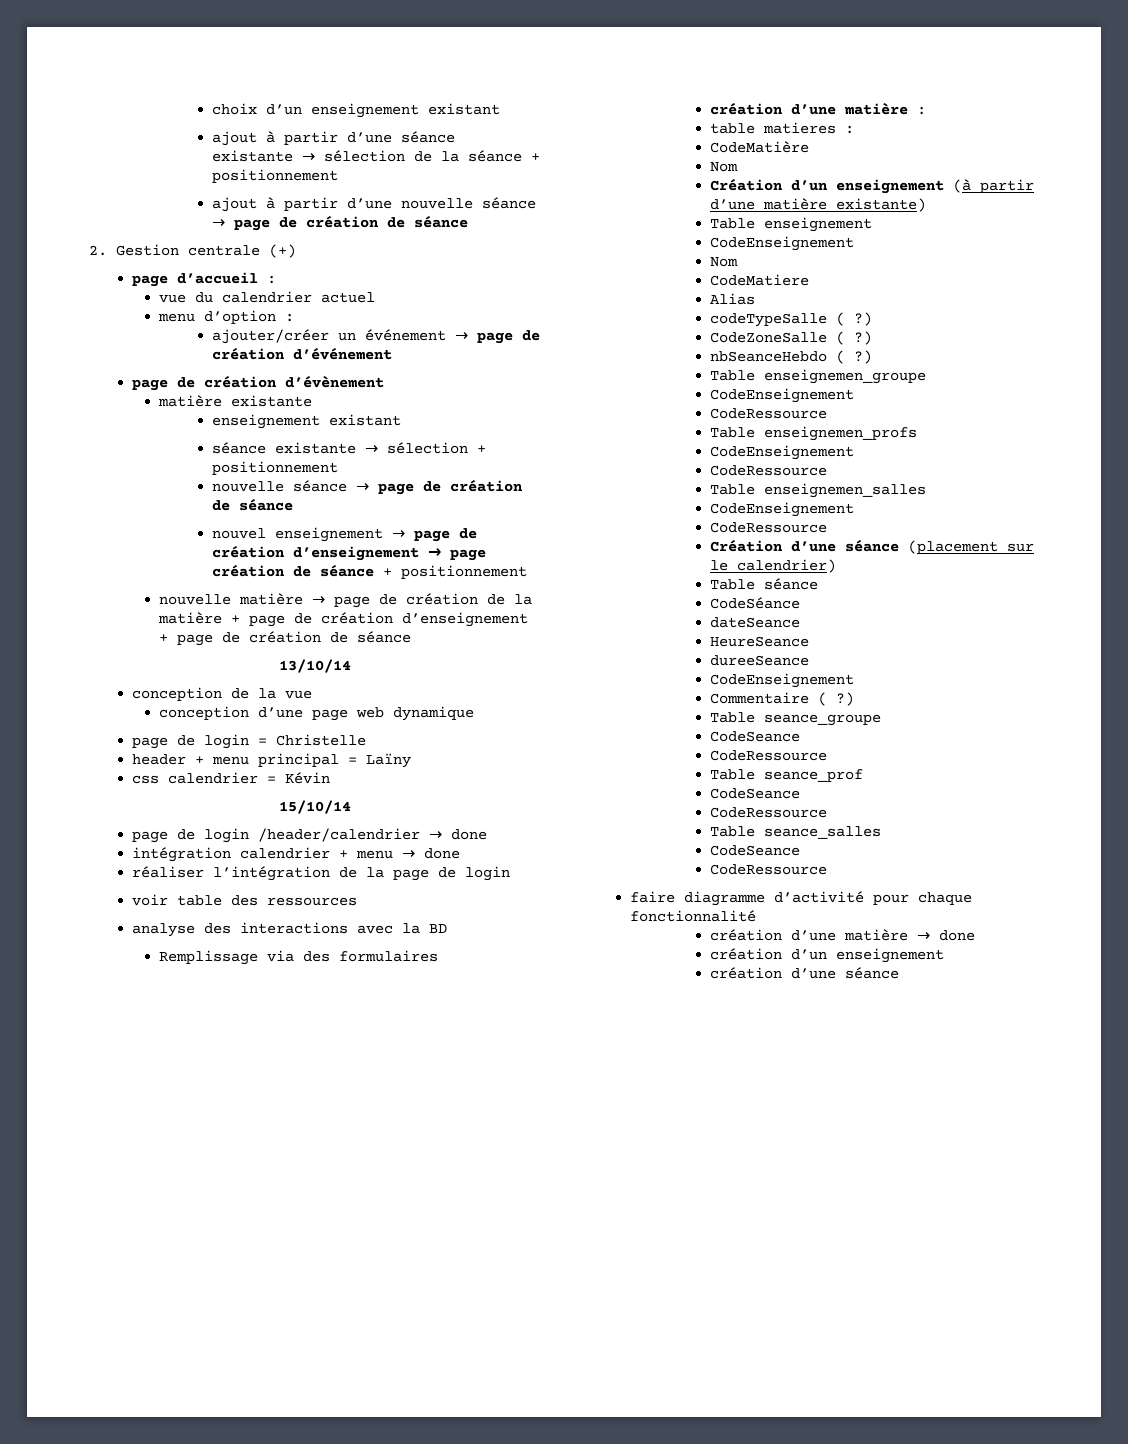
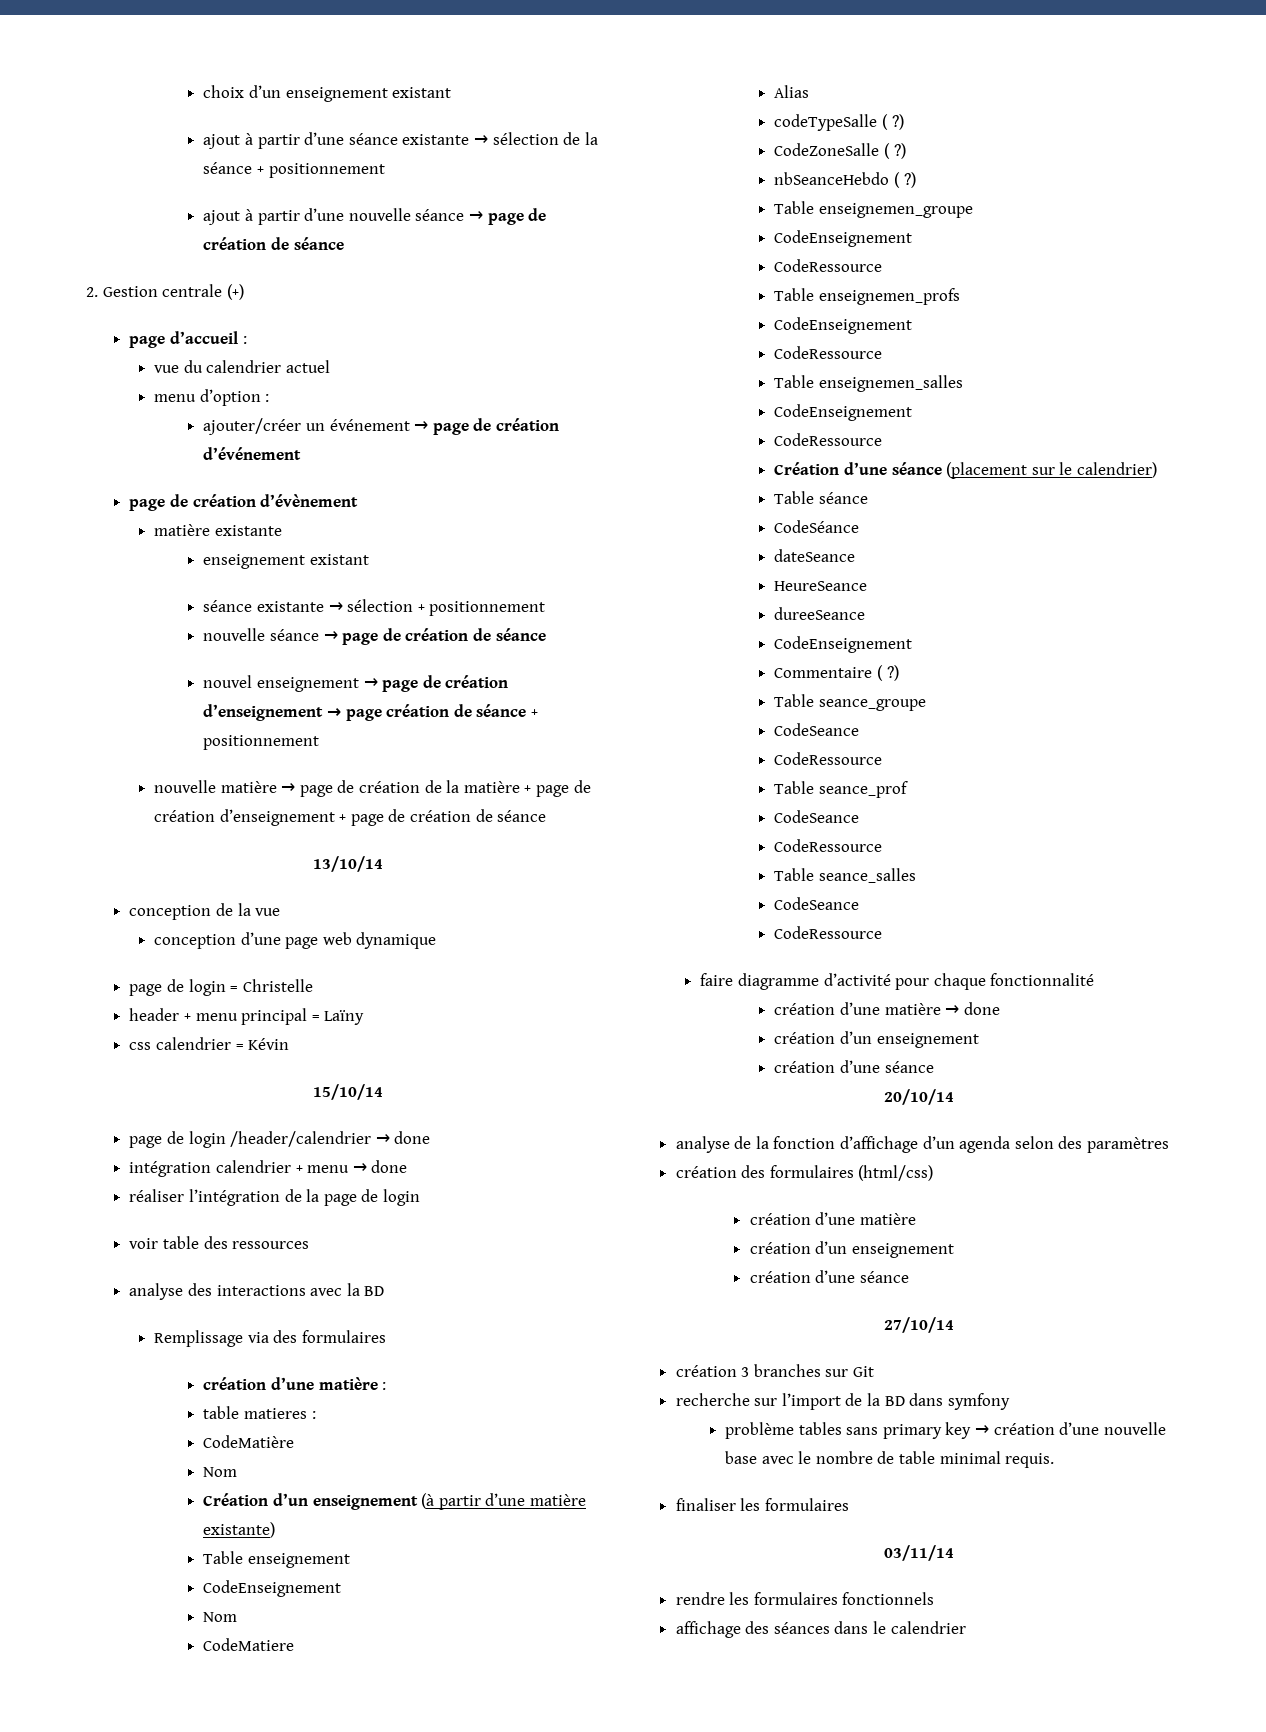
+ 20/10/14
+ analyse de la fonction d’affichage d’un agenda selon des paramètres
+ création des formulaires (html/css)
+ création d’une matière
+ création d’un enseignement
+ création d’une séance
+ 27/10/14
+ création 3 branches sur Git
+ recherche sur l’import de la BD dans symfony
+ problème tables sans primary key → création d’une nouvelle base avec le nombre de table minimal requis.
+ finaliser les formulaires
+ 03/11/14
+ rendre les formulaires fonctionnels
+ affichage des séances dans le calendrier

